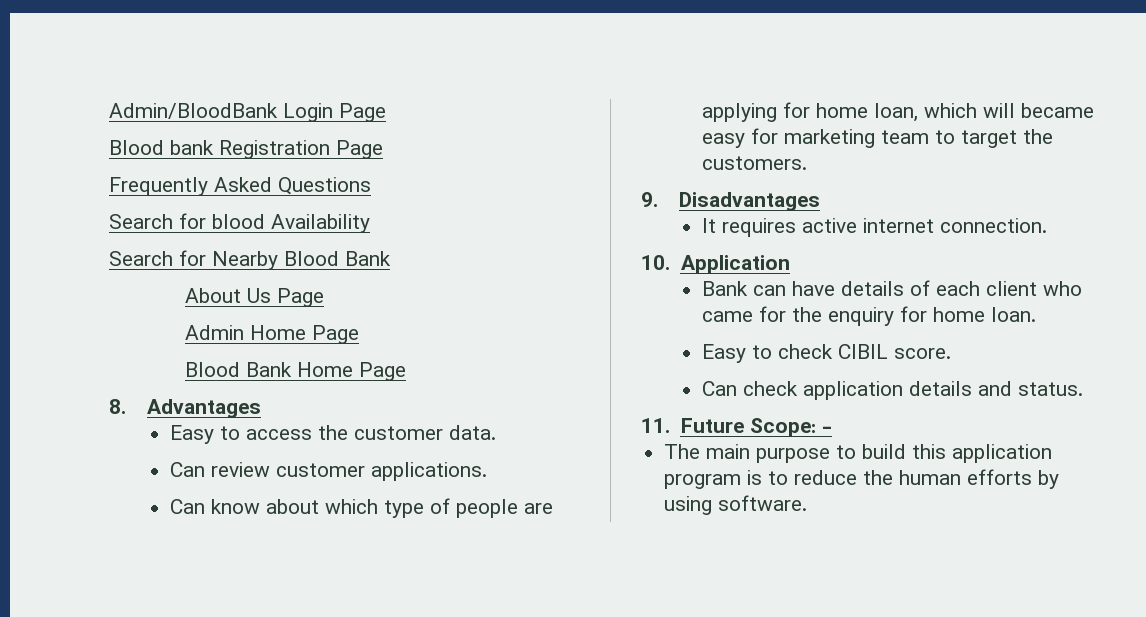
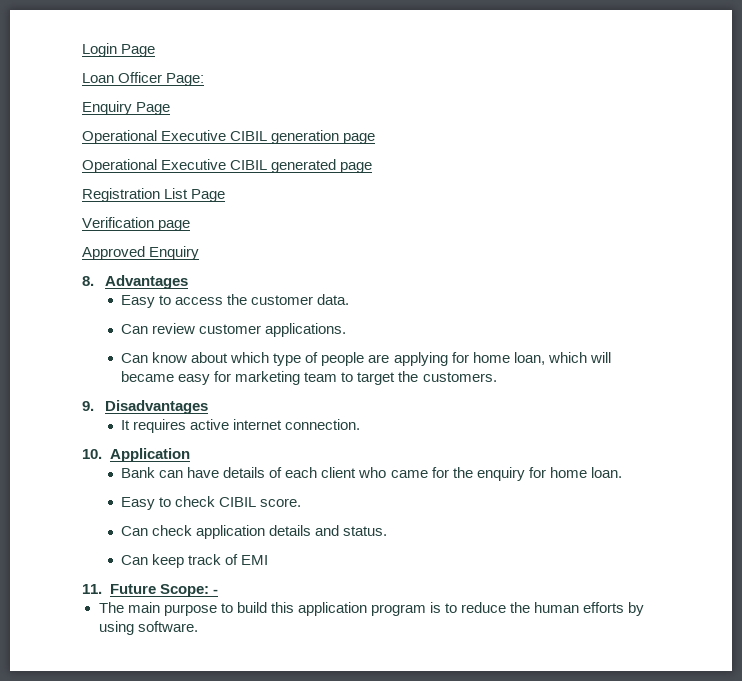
- Admin/BloodBank Login Page
+ Login Page
- Blood bank Registration Page
- Frequently Asked Questions
- Search for blood Availability
- Search for Nearby Blood Bank
- About Us Page
- Admin Home Page
- Blood Bank Home Page
+ Loan Officer Page:
+ Enquiry Page
+ Operational Executive CIBIL generation page
+ Operational Executive CIBIL generated page
+ Registration List Page
+ Verification page
+ Approved Enquiry
+ Can keep track of EMI

